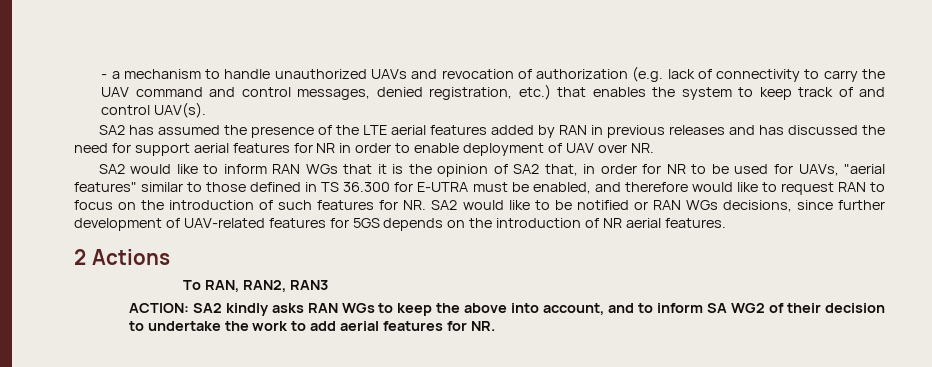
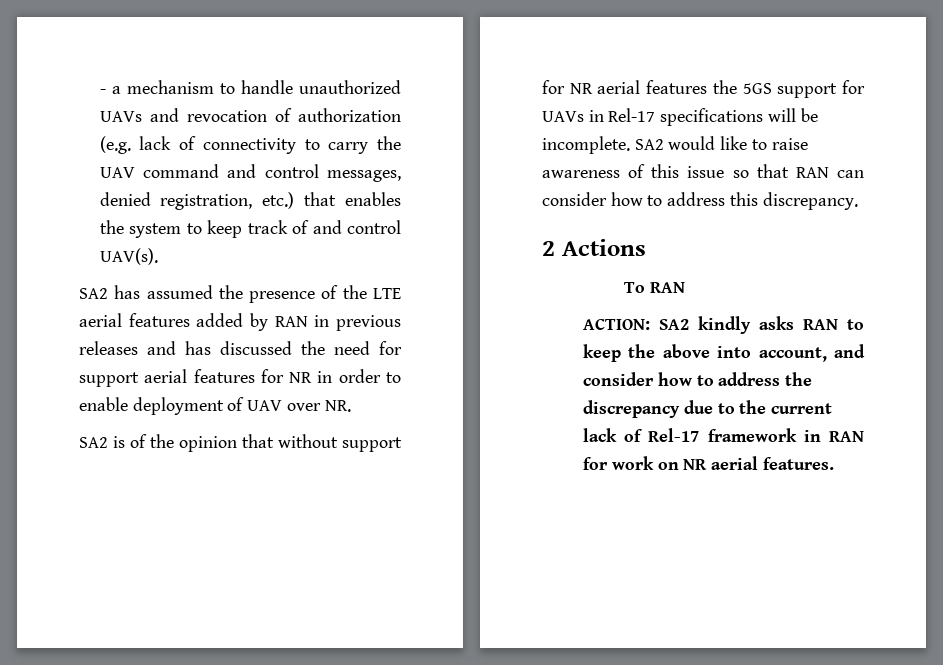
- SA2 would like to inform RAN WGs that it is the opinion of SA2 that, in order for NR to be used for UAVs, "aerial features" similar to those defined in TS 36.300 for E-UTRA must be enabled, and therefore would like to request RAN to focus on the introduction of such features for NR. SA2 would like to be notified or RAN WGs decisions, since further development of UAV-related features for 5GS depends on the introduction of NR aerial features.
+ SA2 is of the opinion that without support for NR aerial features the 5GS support for UAVs in Rel-17 specifications will be incomplete. SA2 would like to raise awareness of this issue so that RAN can consider how to address this discrepancy.
- To RAN, RAN2, RAN3
+ To RAN
- ACTION: SA2 kindly asks RAN WGs to keep the above into account, and to inform SA WG2 of their decision to undertake the work to add aerial features for NR.
+ ACTION: SA2 kindly asks RAN to keep the above into account, and consider how to address the discrepancy due to the current lack of Rel-17 framework in RAN for work on NR aerial features.

